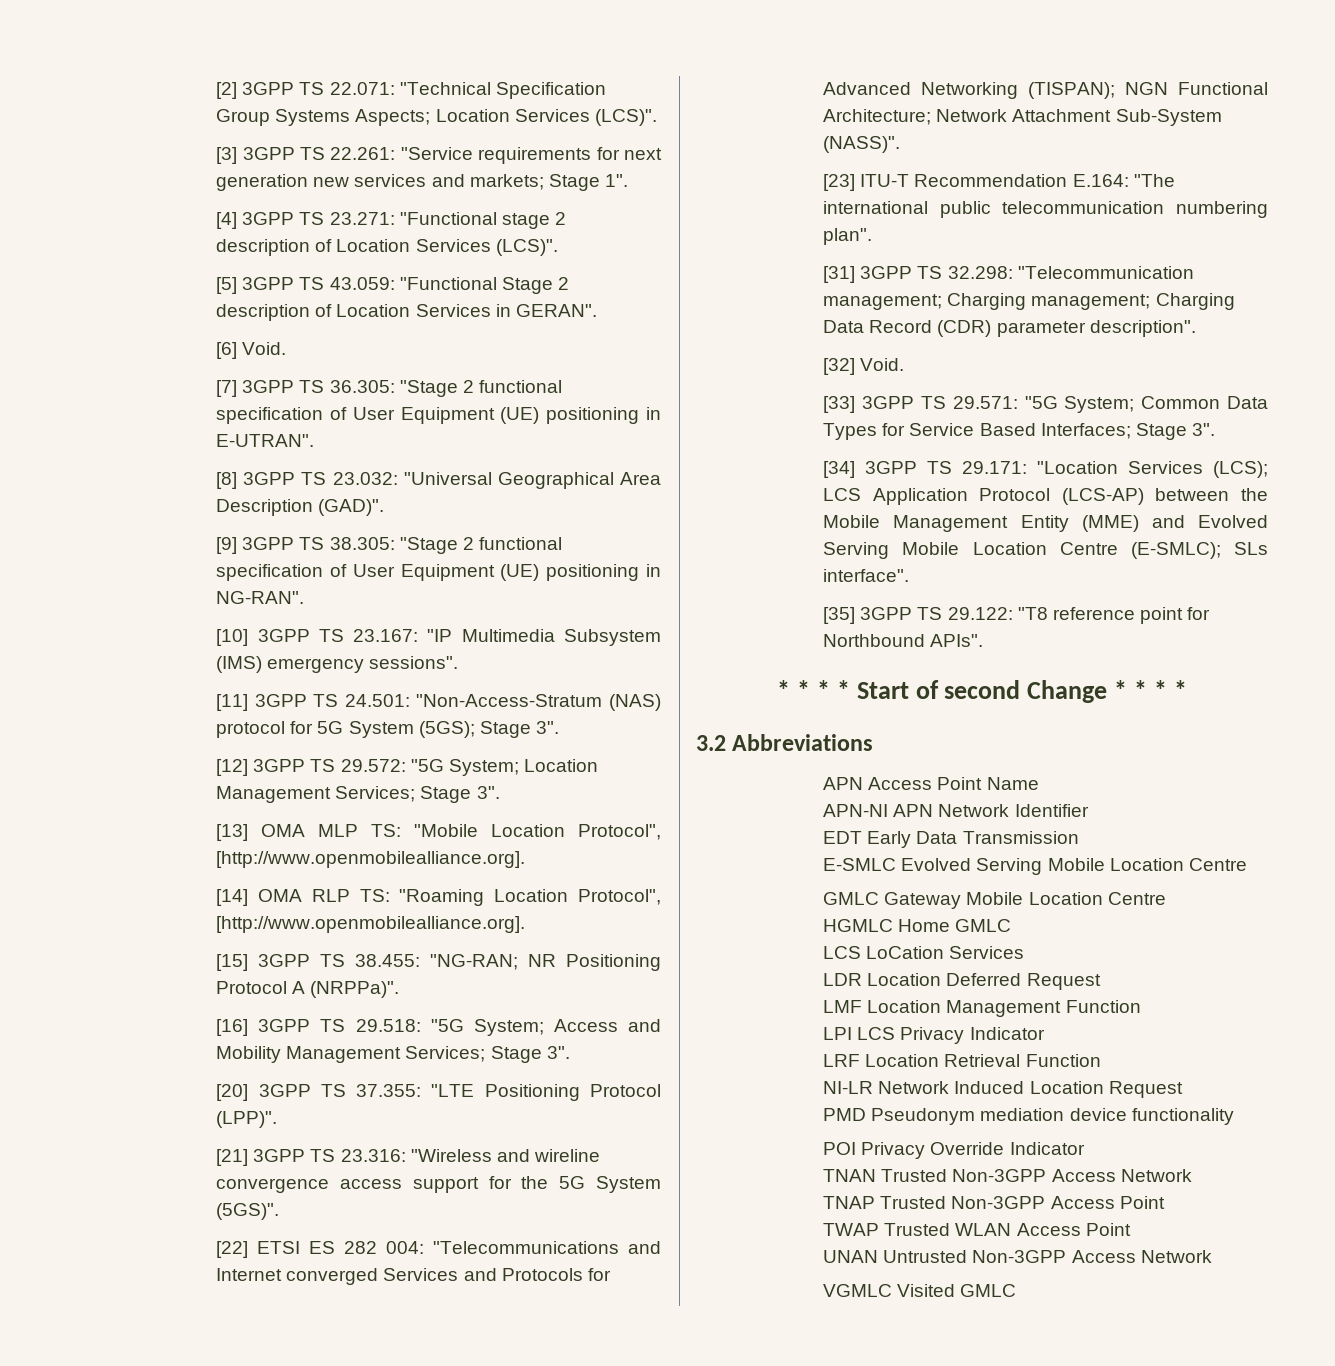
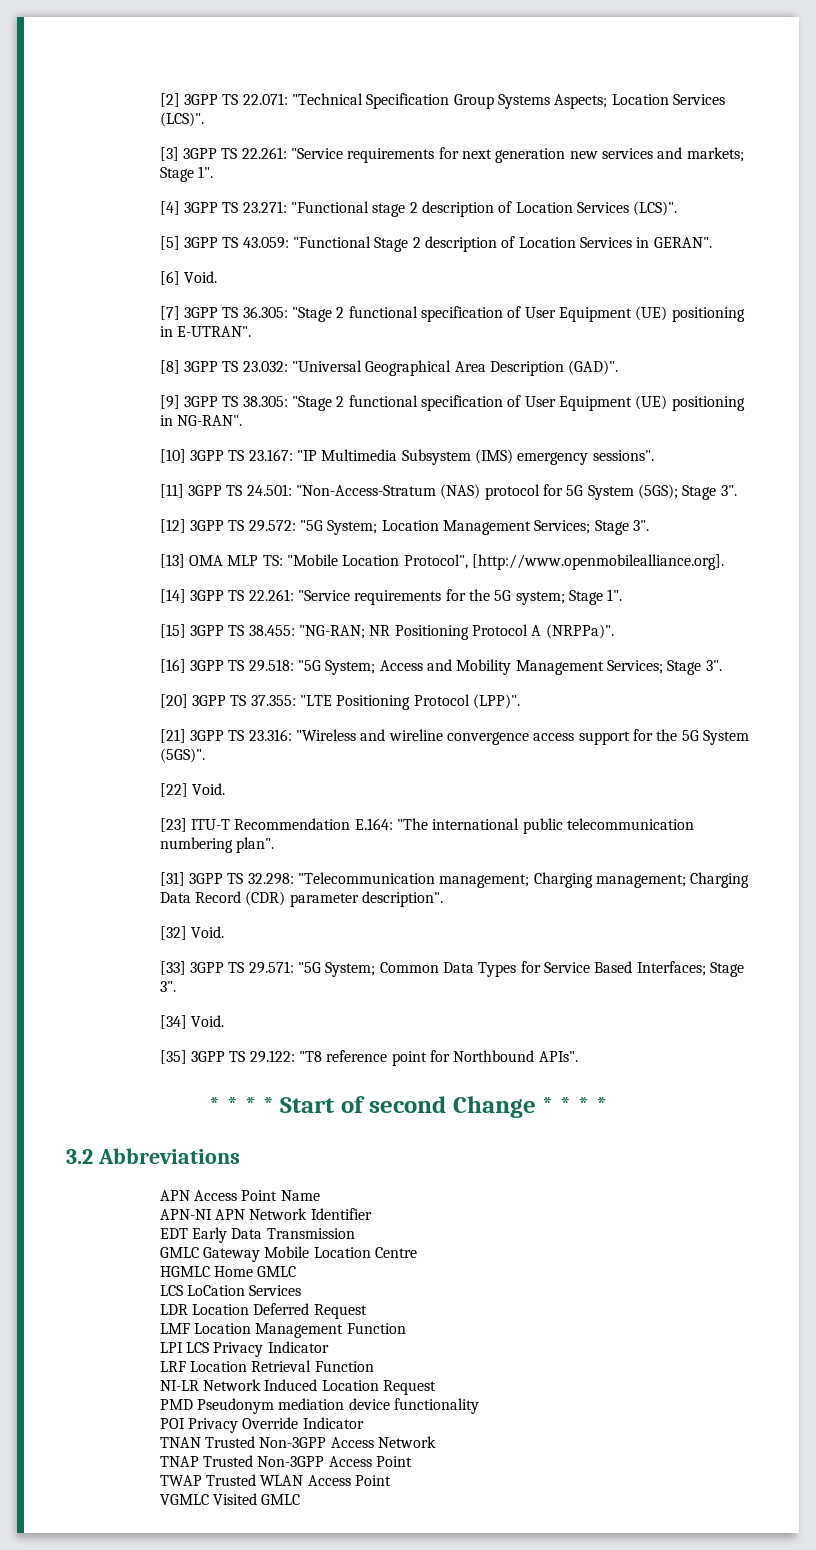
- [14] OMA RLP TS: "Roaming Location Protocol", [http://www.openmobilealliance.org].
+ [14] 3GPP TS 22.261: "Service requirements for the 5G system; Stage 1".
- [22] ETSI ES 282 004: "Telecommunications and Internet converged Services and Protocols for Advanced Networking (TISPAN); NGN Functional Architecture; Network Attachment Sub-System (NASS)".
+ [22] Void.
- [34] 3GPP TS 29.171: "Location Services (LCS); LCS Application Protocol (LCS-AP) between the Mobile Management Entity (MME) and Evolved Serving Mobile Location Centre (E-SMLC); SLs interface".
+ [34] Void.
- E-SMLC Evolved Serving Mobile Location Centre
- UNAN Untrusted Non-3GPP Access Network

